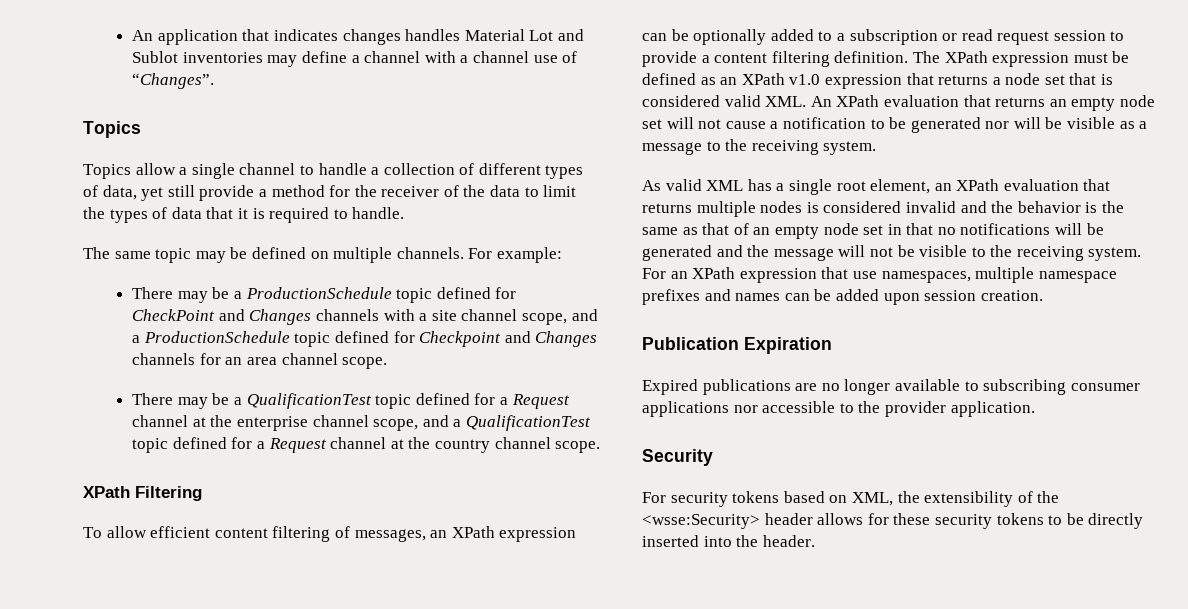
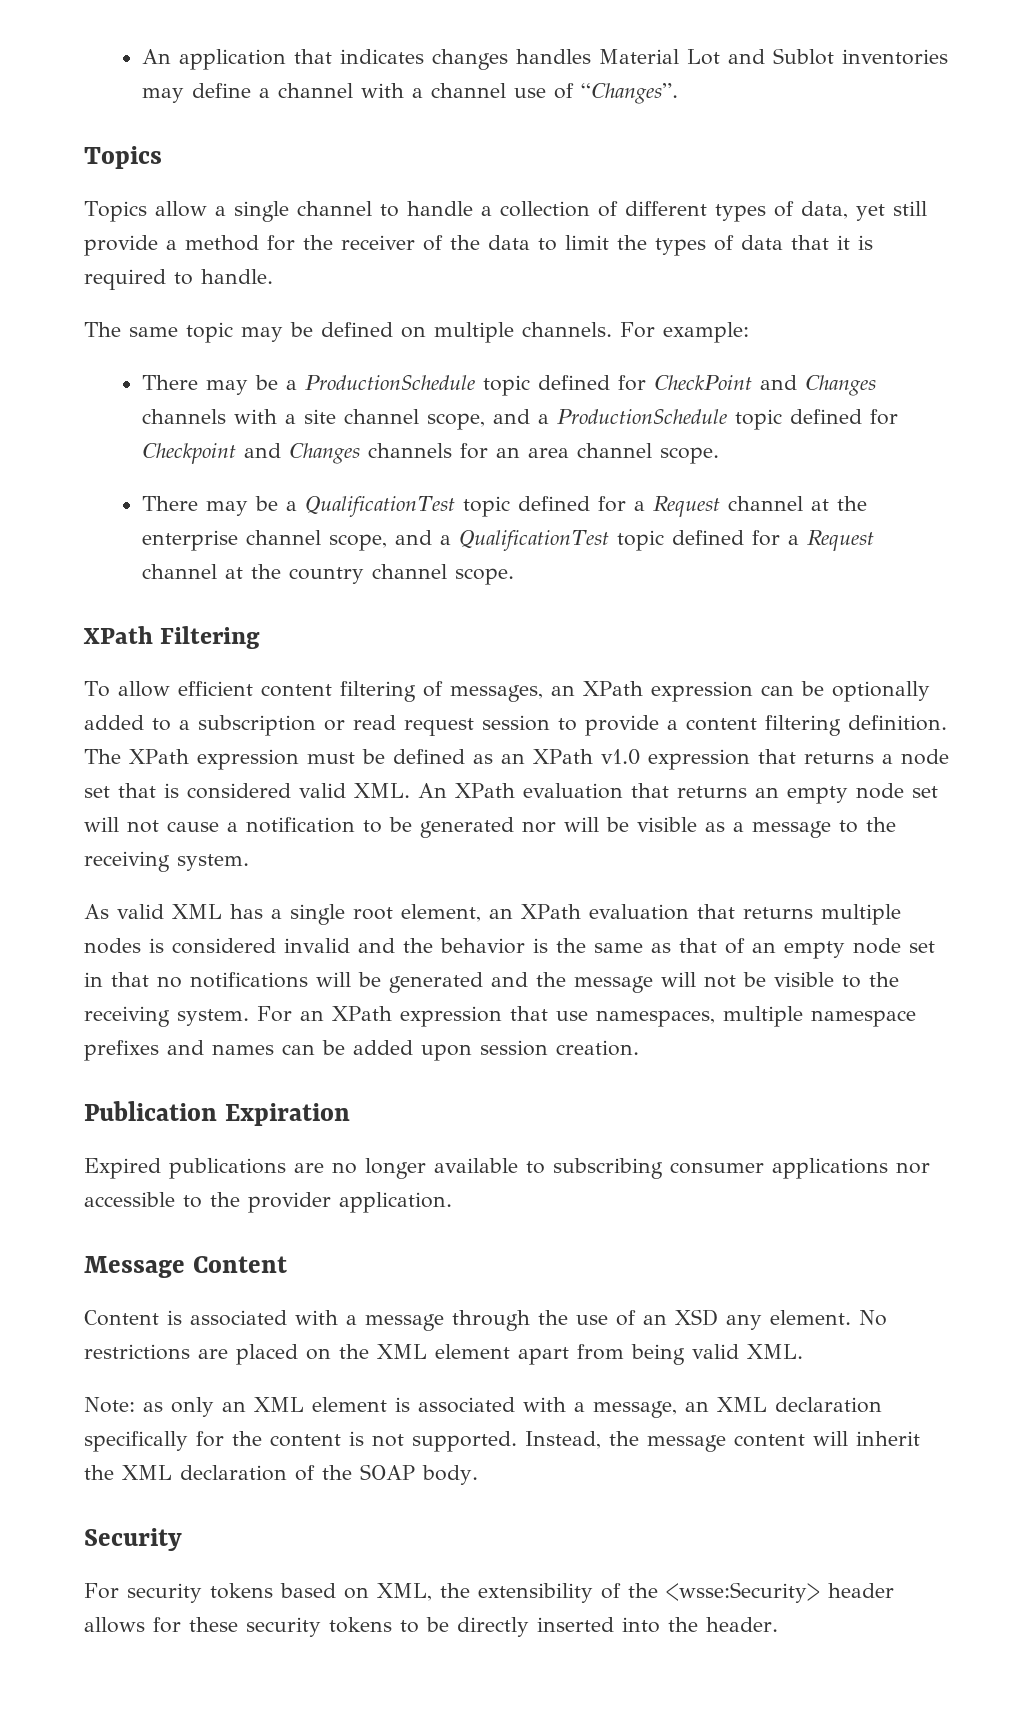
+ Message Content
+ Content is associated with a message through the use of an XSD any element. No restrictions are placed on the XML element apart from being valid XML.
+ Note: as only an XML element is associated with a message, an XML declaration specifically for the content is not supported. Instead, the message content will inherit the XML declaration of the SOAP body.

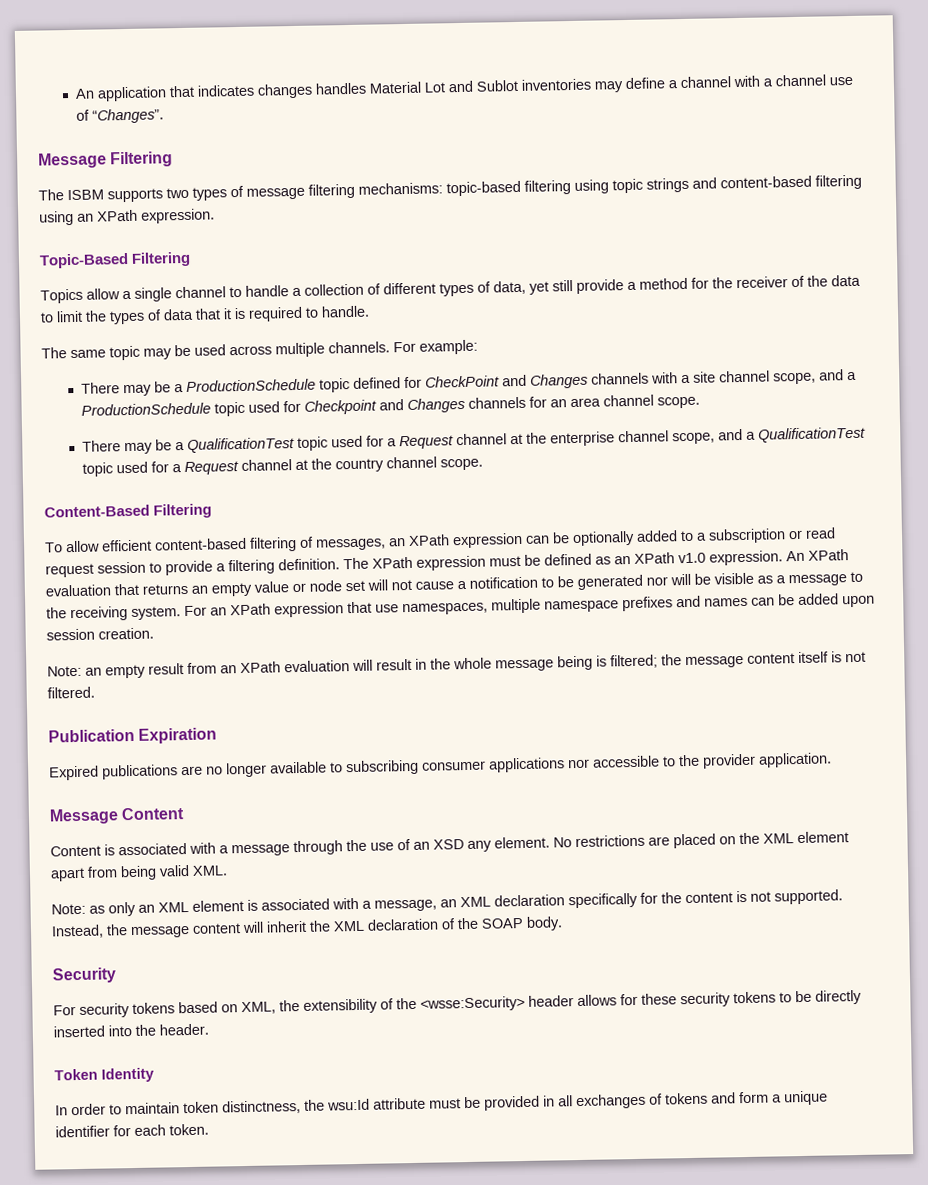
  An application that indicates changes handles Material Lot and Sublot inventories may define a channel with a channel use of “Changes”.
- Topics
+ Message Filtering
+ The ISBM supports two types of message filtering mechanisms: topic-based filtering using topic strings and content-based filtering using an XPath expression.
+ Topic-Based Filtering
- The same topic may be defined on multiple channels.
+ The same topic may be used across multiple channels.
- There may be a ProductionSchedule topic defined for CheckPoint and Changes channels with a site channel scope, and a ProductionSchedule topic defined for Checkpoint and Changes channels for an area channel scope.
+ There may be a ProductionSchedule topic defined for CheckPoint and Changes channels with a site channel scope, and a ProductionSchedule topic used for Checkpoint and Changes channels for an area channel scope.
- There may be a QualificationTest topic defined for a Request channel at the enterprise channel scope, and a QualificationTest topic defined for a Request channel at the country channel scope.
+ There may be a QualificationTest topic used for a Request channel at the enterprise channel scope, and a QualificationTest topic used for a Request channel at the country channel scope.
- XPath Filtering
+ Content-Based Filtering
- To allow efficient content filtering of messages, an XPath expression can be optionally added to a subscription or read request session to provide a content filtering definition.
+ To allow efficient content-based filtering of messages, an XPath expression can be optionally added to a subscription or read request session to provide a filtering definition.
- The XPath expression must be defined as an XPath v1.0 expression that returns a node set that is considered valid XML. An XPath evaluation that returns an empty node set will not cause a notification to be generated nor will be visible as a message to the receiving system.
- As valid XML has a single root element, an XPath evaluation that returns multiple nodes is considered invalid and the behavior is the same as that of an empty node set in that no notifications will be generated and the message will not be visible to the receiving system.
+ The XPath expression must be defined as an XPath v1.0 expression. An XPath evaluation that returns an empty value or node set will not cause a notification to be generated nor will be visible as a message to the receiving system.
+ Note: an empty result from an XPath evaluation will result in the whole message being is filtered; the message content itself is not filtered.
+ Token Identity
+ In order to maintain token distinctness, the wsu:Id attribute must be provided in all exchanges of tokens and form a unique identifier for each token.

